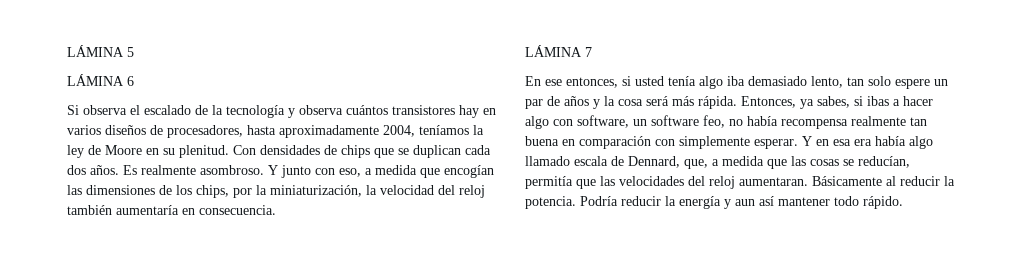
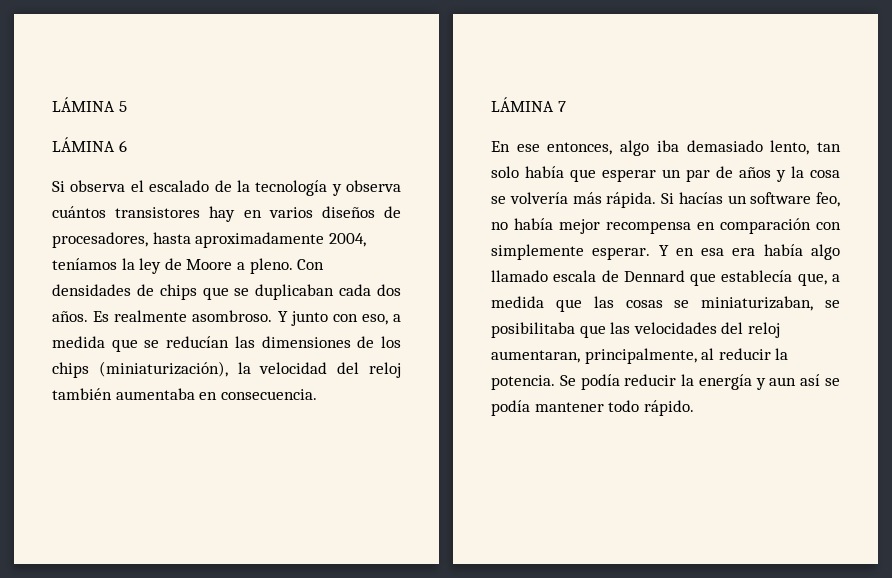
- Si observa el escalado de la tecnología y observa cuántos transistores hay en varios diseños de procesadores, hasta aproximadamente 2004, teníamos la ley de Moore en su plenitud.
+ Si observa el escalado de la tecnología y observa cuántos transistores hay en varios diseños de procesadores, hasta aproximadamente 2004, teníamos la ley de Moore a pleno.
- Con densidades de chips que se duplican cada dos años.
+ Con densidades de chips que se duplicaban cada dos años.
- Y junto con eso, a medida que encogían las dimensiones de los chips, por la miniaturización, la velocidad del reloj también aumentaría en consecuencia.
+ Y junto con eso, a medida que se reducían las dimensiones de los chips (miniaturización), la velocidad del reloj también aumentaba en consecuencia.
- En ese entonces, si usted tenía algo iba demasiado lento, tan solo espere un par de años y la cosa será más rápida. Entonces, ya sabes, si ibas a hacer algo con software, un software feo, no había recompensa realmente tan buena en comparación con simplemente esperar.
+ En ese entonces, algo iba demasiado lento, tan solo había que esperar un par de años y la cosa se volvería más rápida. Si hacías un software feo, no había mejor recompensa en comparación con simplemente esperar.
- Y en esa era había algo llamado escala de Dennard, que, a medida que las cosas se reducían, permitía que las velocidades del reloj aumentaran. Básicamente al reducir la potencia.
+ Y en esa era había algo llamado escala de Dennard que establecía que, a medida que las cosas se miniaturizaban, se posibilitaba que las velocidades del reloj aumentaran, principalmente, al reducir la potencia.
- Podría reducir la energía y aun así mantener todo rápido.
+ Se podía reducir la energía y aun así se podía mantener todo rápido.

